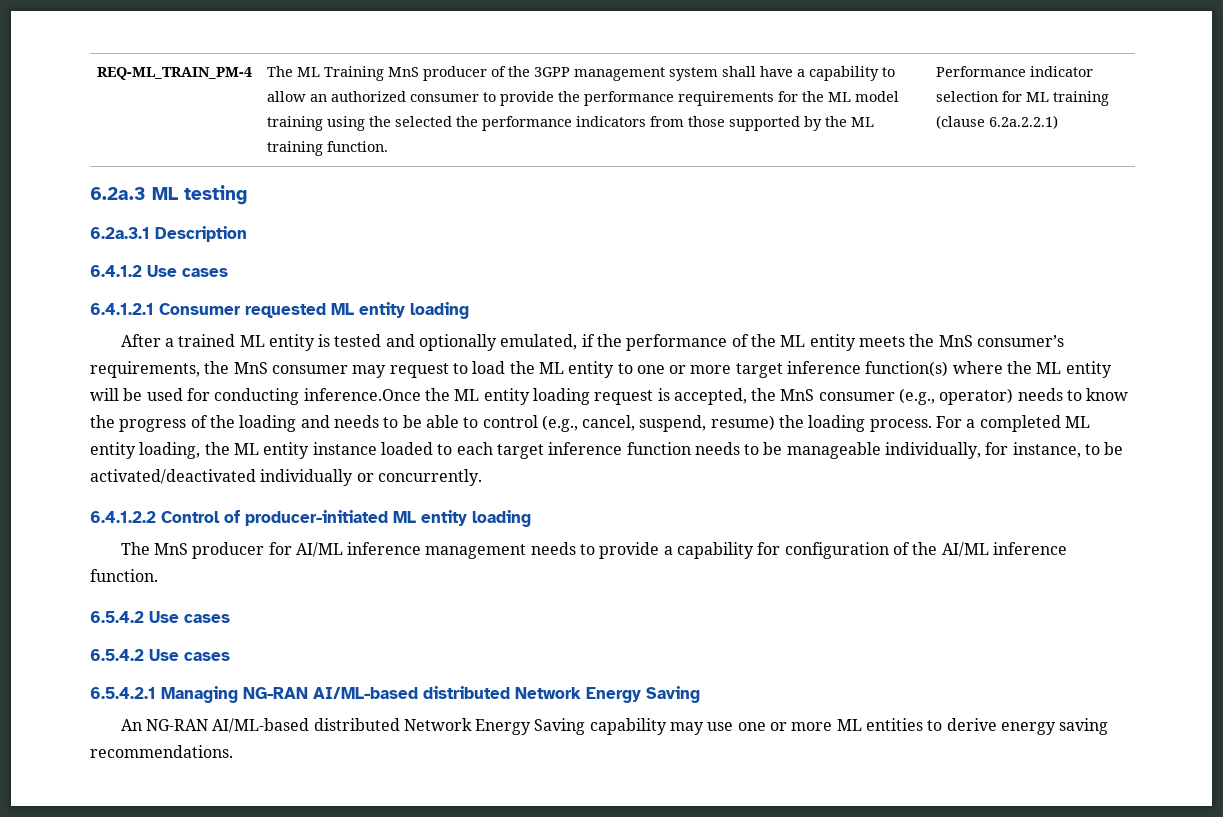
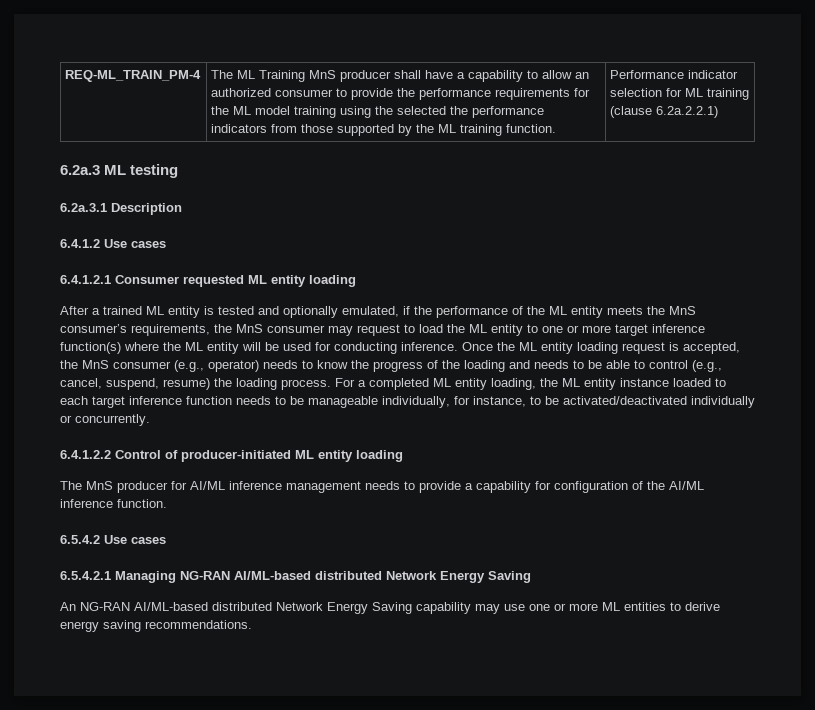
- The ML Training MnS producer of the 3GPP management system shall have a capability to allow an authorized consumer to provide the performance requirements for the ML model training using the selected the performance indicators from those supported by the ML training function.
+ The ML Training MnS producer shall have a capability to allow an authorized consumer to provide the performance requirements for the ML model training using the selected the performance indicators from those supported by the ML training function.
- After a trained ML entity is tested and optionally emulated, if the performance of the ML entity meets the MnS consumer’s requirements, the MnS consumer may request to load the ML entity to one or more target inference function(s) where the ML entity will be used for conducting inference.Once the ML entity loading request is accepted, the MnS consumer (e.g., operator) needs to know the progress of the loading and needs to be able to control (e.g., cancel, suspend, resume) the loading process.
+ After a trained ML entity is tested and optionally emulated, if the performance of the ML entity meets the MnS consumer’s requirements, the MnS consumer may request to load the ML entity to one or more target inference function(s) where the ML entity will be used for conducting inference. Once the ML entity loading request is accepted, the MnS consumer (e.g., operator) needs to know the progress of the loading and needs to be able to control (e.g., cancel, suspend, resume) the loading process.
  The MnS producer for AI/ML inference management needs to provide a capability for configuration of the AI/ML inference function.
- 6.5.4.2 Use cases

